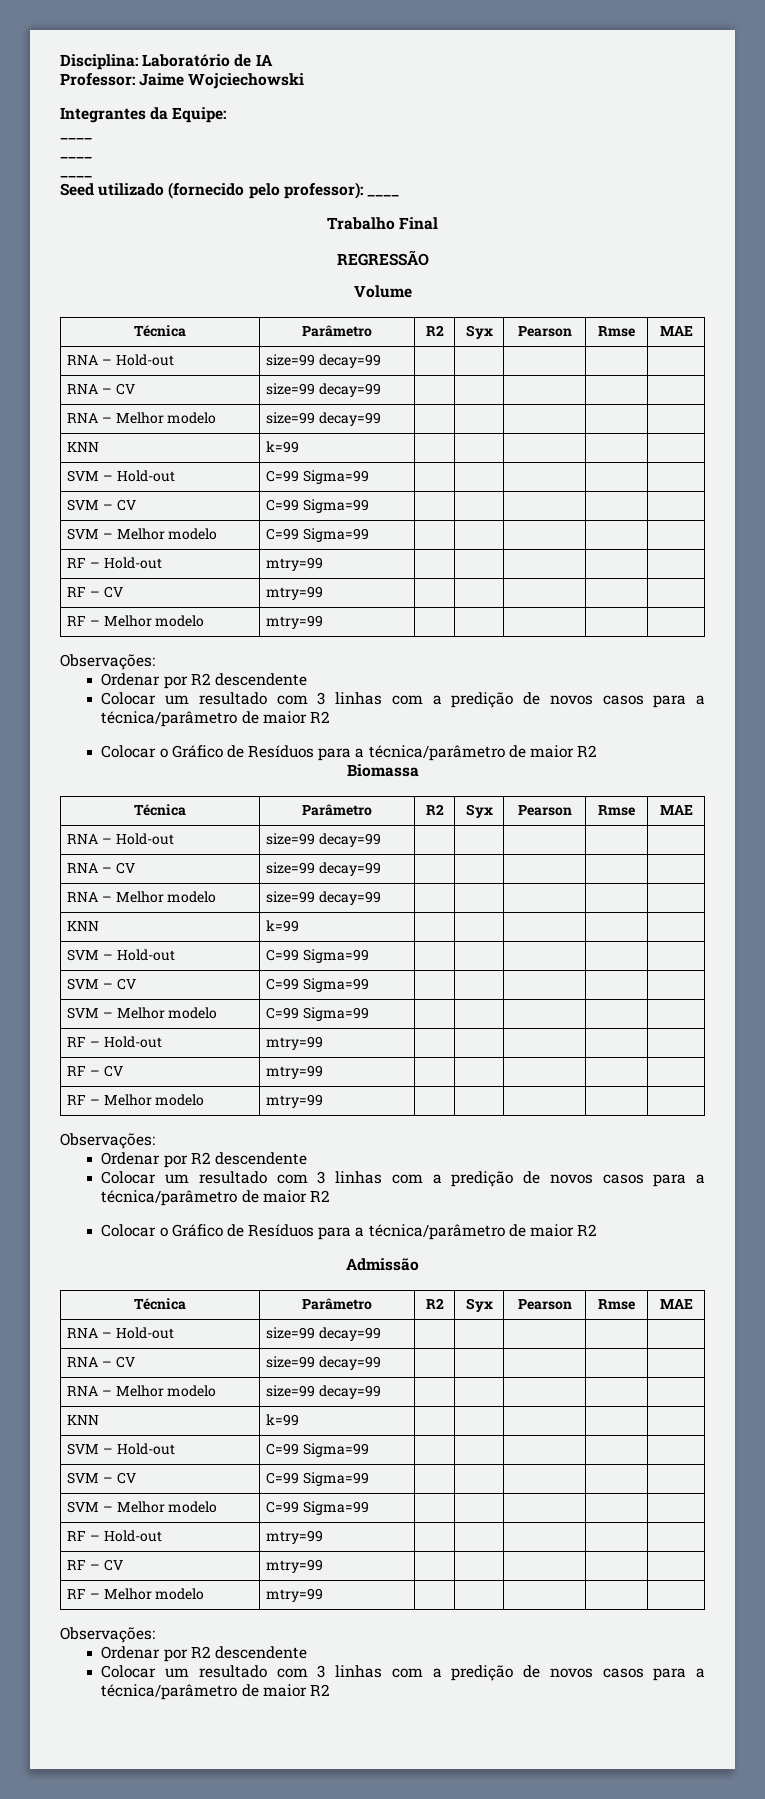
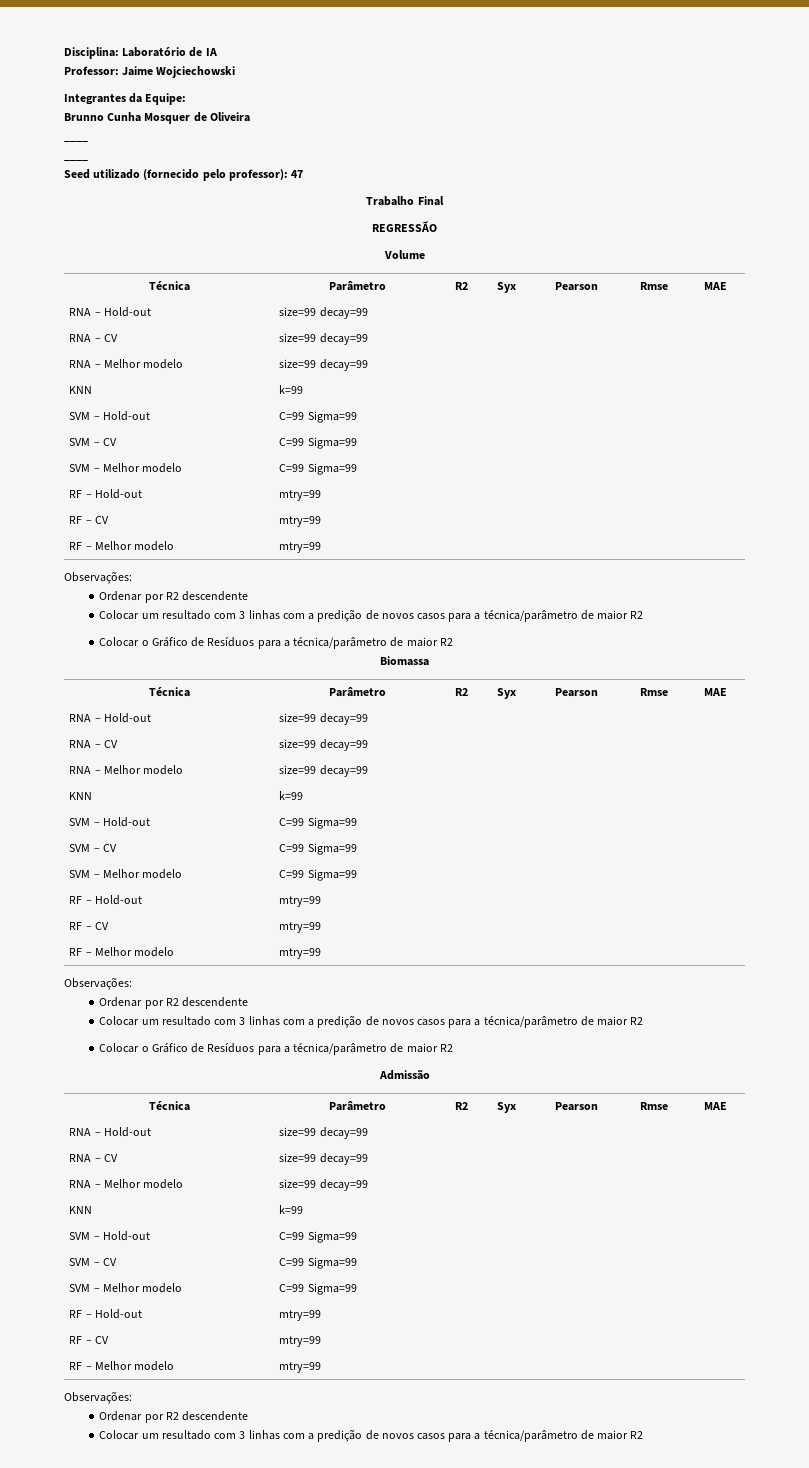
  Integrantes da Equipe:
- ____
+ Brunno Cunha Mosquer de Oliveira
- Seed utilizado (fornecido pelo professor): ____
+ Seed utilizado (fornecido pelo professor): 47

